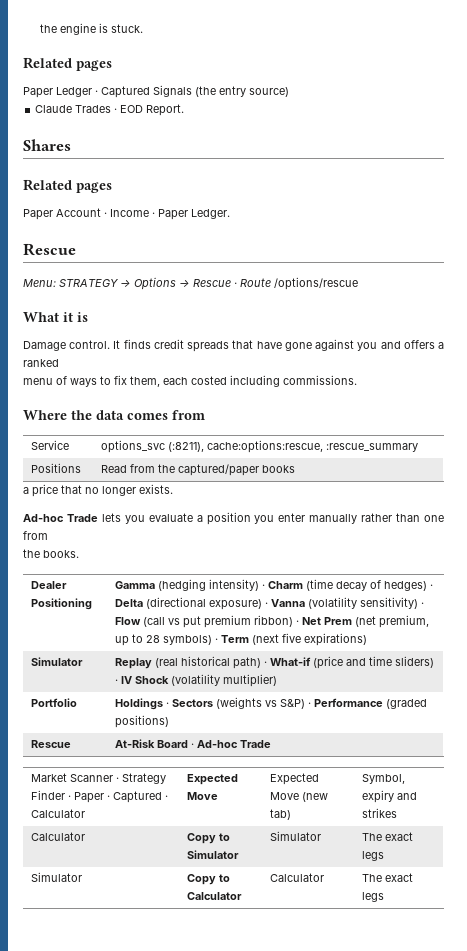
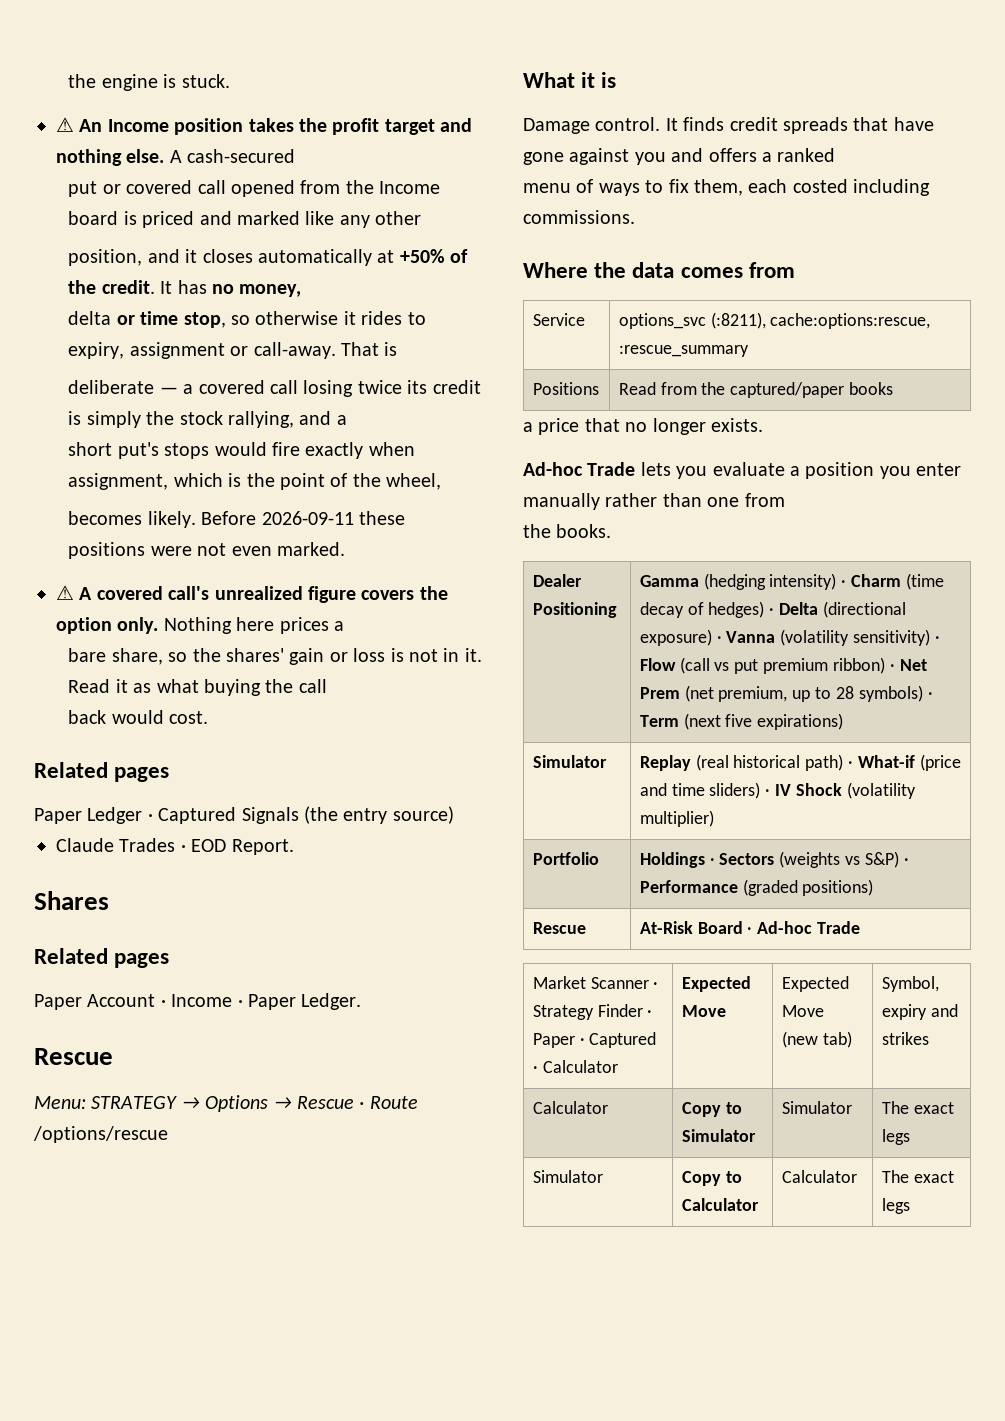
+ ⚠ An Income position takes the profit target and nothing else. A cash-secured
+ put or covered call opened from the Income board is priced and marked like any other
+ position, and it closes automatically at +50% of the credit. It has no money,
+ delta or time stop, so otherwise it rides to expiry, assignment or call-away. That is
+ deliberate — a covered call losing twice its credit is simply the stock rallying, and a
+ short put's stops would fire exactly when assignment, which is the point of the wheel,
+ becomes likely. Before 2026-09-11 these positions were not even marked.
+ ⚠ A covered call's unrealized figure covers the option only. Nothing here prices a
+ bare share, so the shares' gain or loss is not in it. Read it as what buying the call
+ back would cost.

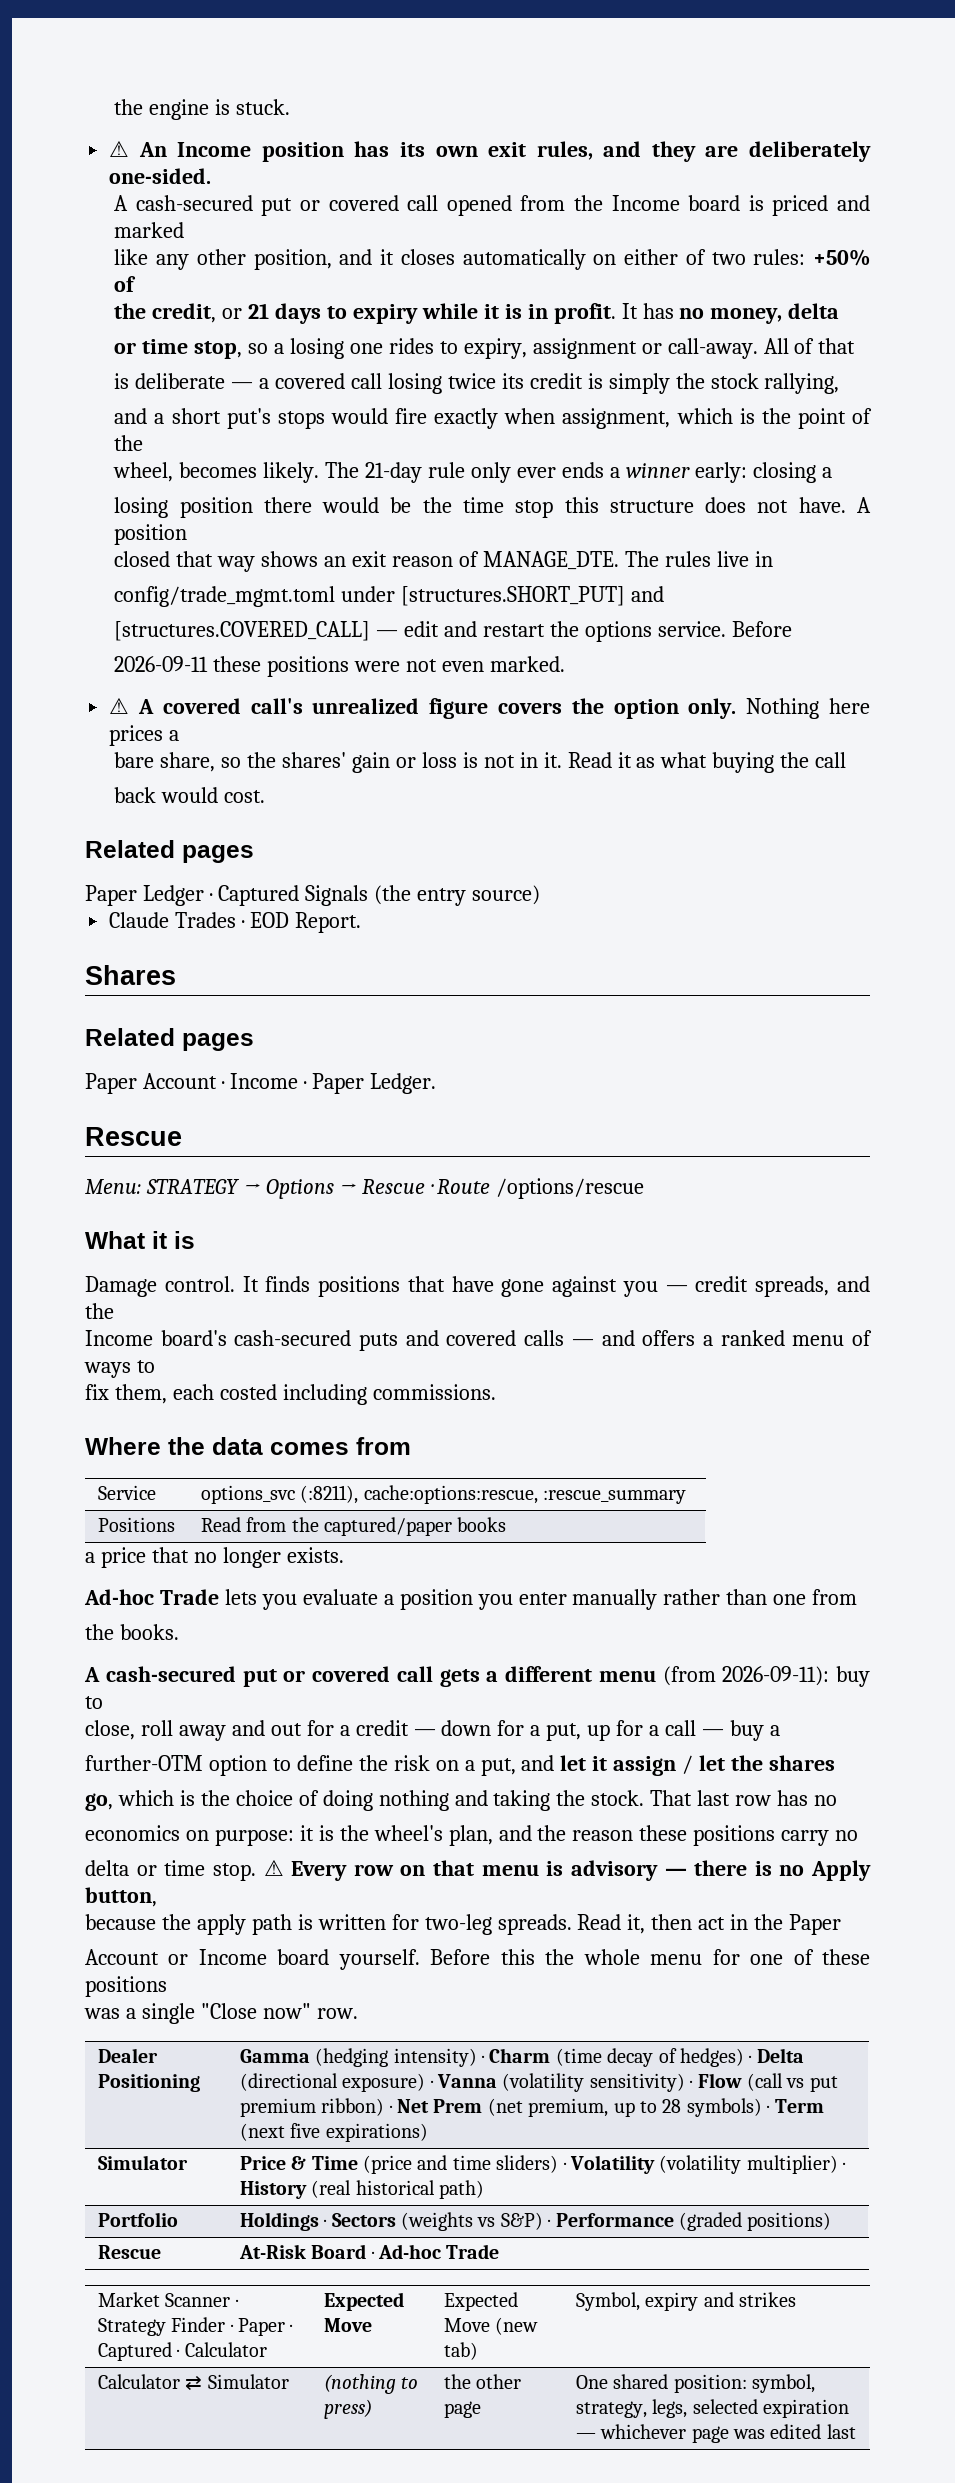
- ⚠ An Income position takes the profit target and nothing else. A cash-secured
- put or covered call opened from the Income board is priced and marked like any other
- position, and it closes automatically at +50% of the credit.
+ ⚠ An Income position has its own exit rules, and they are deliberately one-sided.
+ A cash-secured put or covered call opened from the Income board is priced and marked
+ like any other position, and it closes automatically on either of two rules: +50% of
+ the credit, or 21 days to expiry while it is in profit.
- It has no money,
- delta or time stop, so otherwise it rides to expiry, assignment or call-away.
+ It has no money, delta
+ or time stop, so a losing one rides to expiry, assignment or call-away.
- That is
- deliberate — a covered call losing twice its credit is simply the stock rallying, and a
- short put's stops would fire exactly when assignment, which is the point of the wheel,
- becomes likely.
+ All of that
+ is deliberate — a covered call losing twice its credit is simply the stock rallying,
+ and a short put's stops would fire exactly when assignment, which is the point of the
+ wheel, becomes likely.
- Before 2026-09-11 these positions were not even marked.
+ The 21-day rule only ever ends a winner early: closing a
+ losing position there would be the time stop this structure does not have. A position
+ closed that way shows an exit reason of MANAGE_DTE. The rules live in
+ config/trade_mgmt.toml under [structures.SHORT_PUT] and
+ [structures.COVERED_CALL] — edit and restart the options service. Before
+ 2026-09-11 these positions were not even marked.
- It finds credit spreads that have gone against you and offers a ranked
- menu of ways to fix them, each costed including commissions.
+ It finds positions that have gone against you — credit spreads, and the
+ Income board's cash-secured puts and covered calls — and offers a ranked menu of ways to
+ fix them, each costed including commissions.
+ A cash-secured put or covered call gets a different menu (from 2026-09-11): buy to
+ close, roll away and out for a credit — down for a put, up for a call — buy a
+ further-OTM option to define the risk on a put, and let it assign / let the shares
+ go, which is the choice of doing nothing and taking the stock. That last row has no
+ economics on purpose: it is the wheel's plan, and the reason these positions carry no
+ delta or time stop. ⚠ Every row on that menu is advisory — there is no Apply button,
+ because the apply path is written for two-leg spreads. Read it, then act in the Paper
+ Account or Income board yourself. Before this the whole menu for one of these positions
+ was a single "Close now" row.
- Simulator | Replay (real historical path) · What-if (price and time sliders) · IV Shock (volatility multiplier)
+ Simulator | Price & Time (price and time sliders) · Volatility (volatility multiplier) · History (real historical path)
- Calculator | Copy to Simulator | Simulator | The exact legs
- Simulator | Copy to Calculator | Calculator | The exact legs
+ Calculator ⇄ Simulator | (nothing to press) | the other page | One shared position: symbol, strategy, legs, selected expiration — whichever page was edited last

